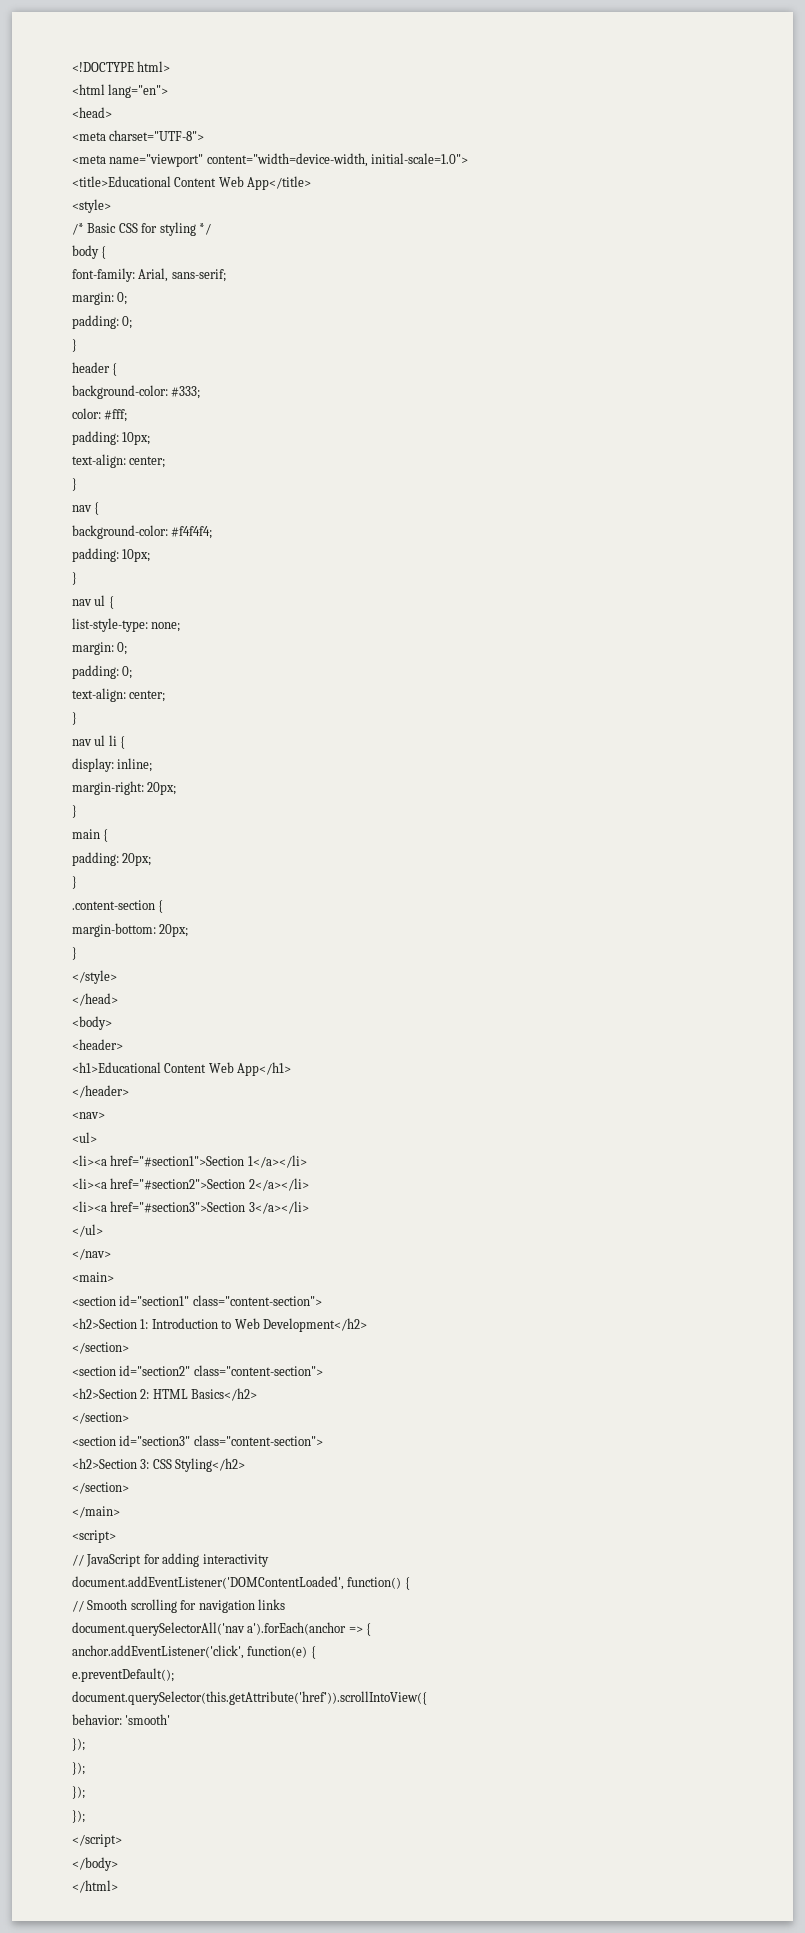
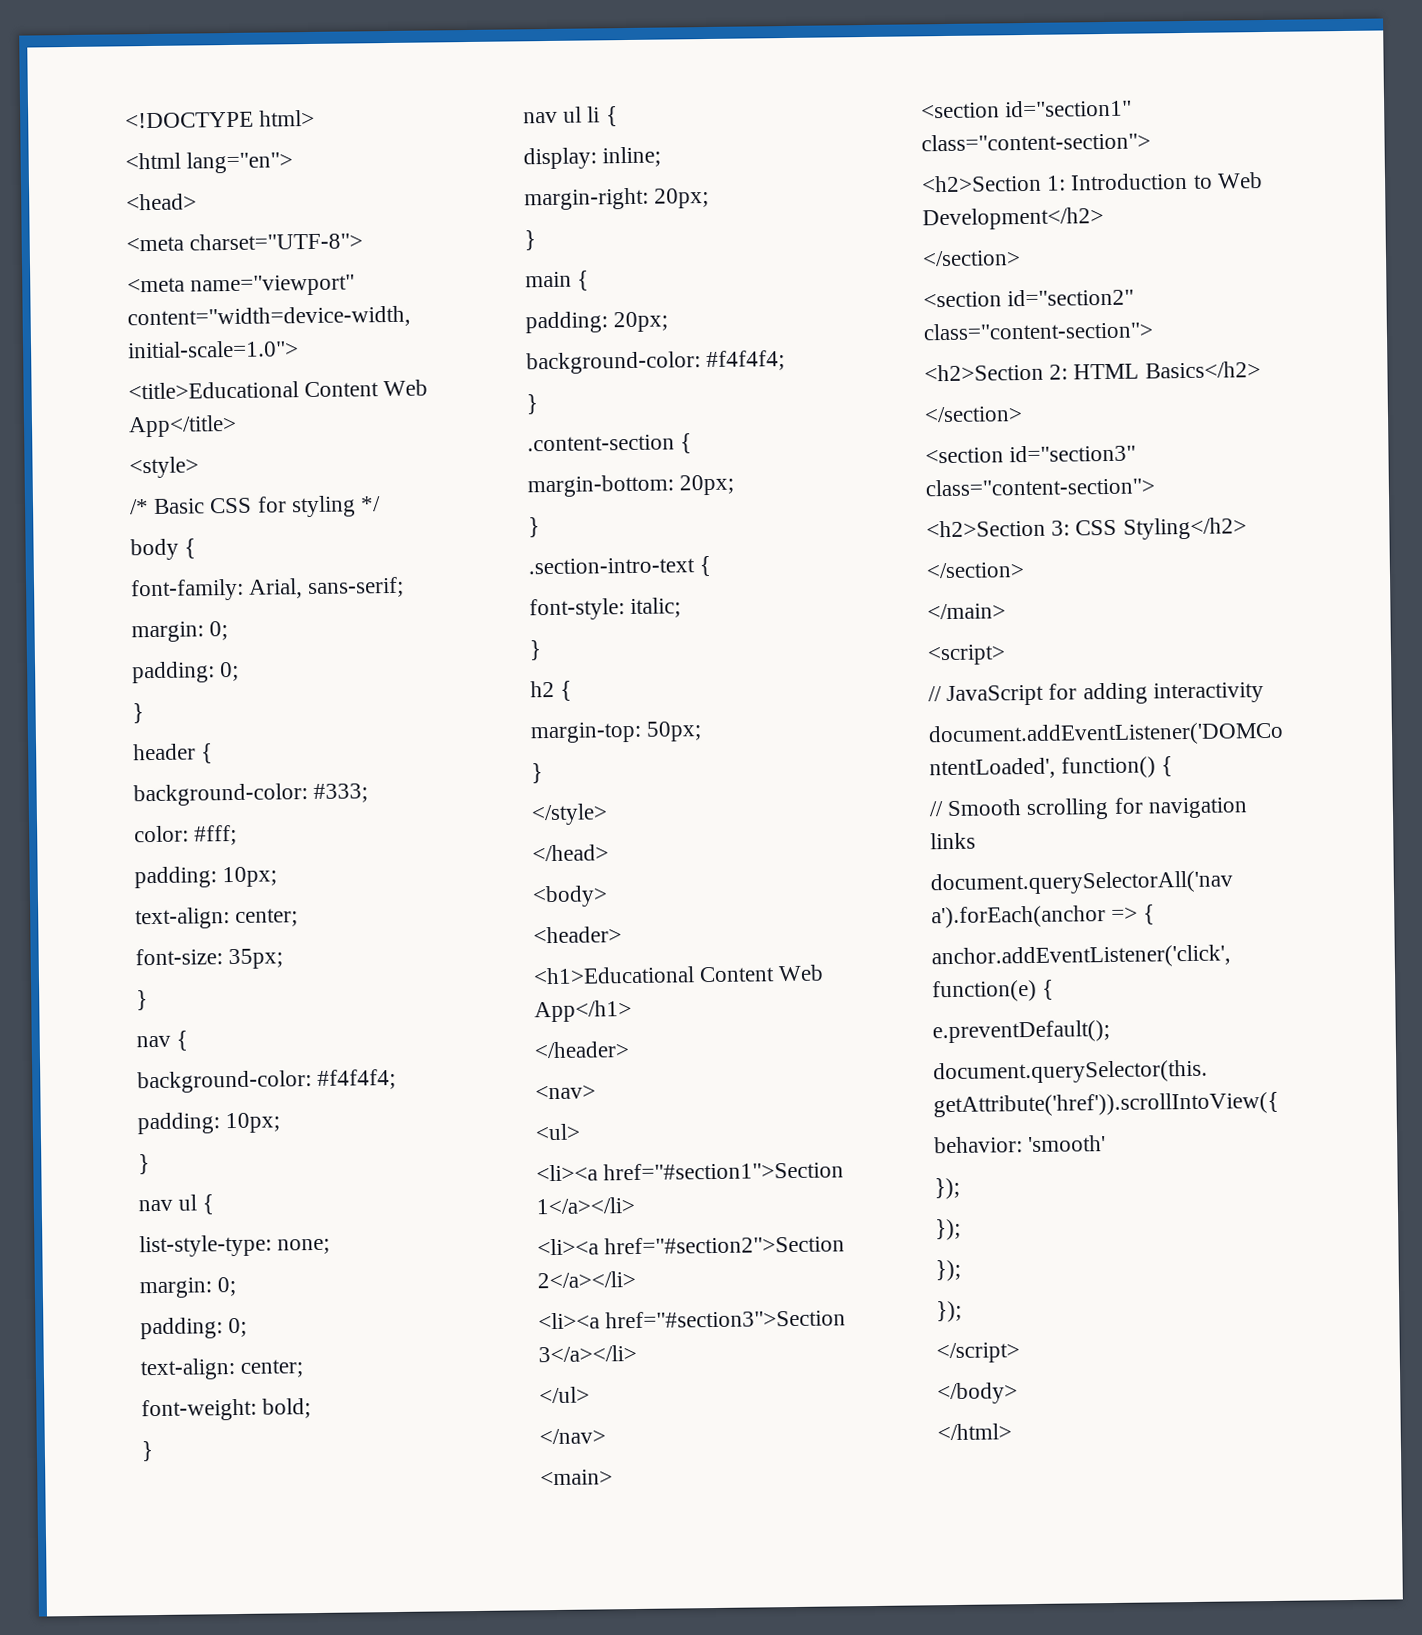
+ font-size: 35px;
+ font-weight: bold;
  padding: 20px;
+ background-color: #f4f4f4;
+ .section-intro-text {
+ font-style: italic;
+ }
+ h2 {
+ margin-top: 50px;
+ }

